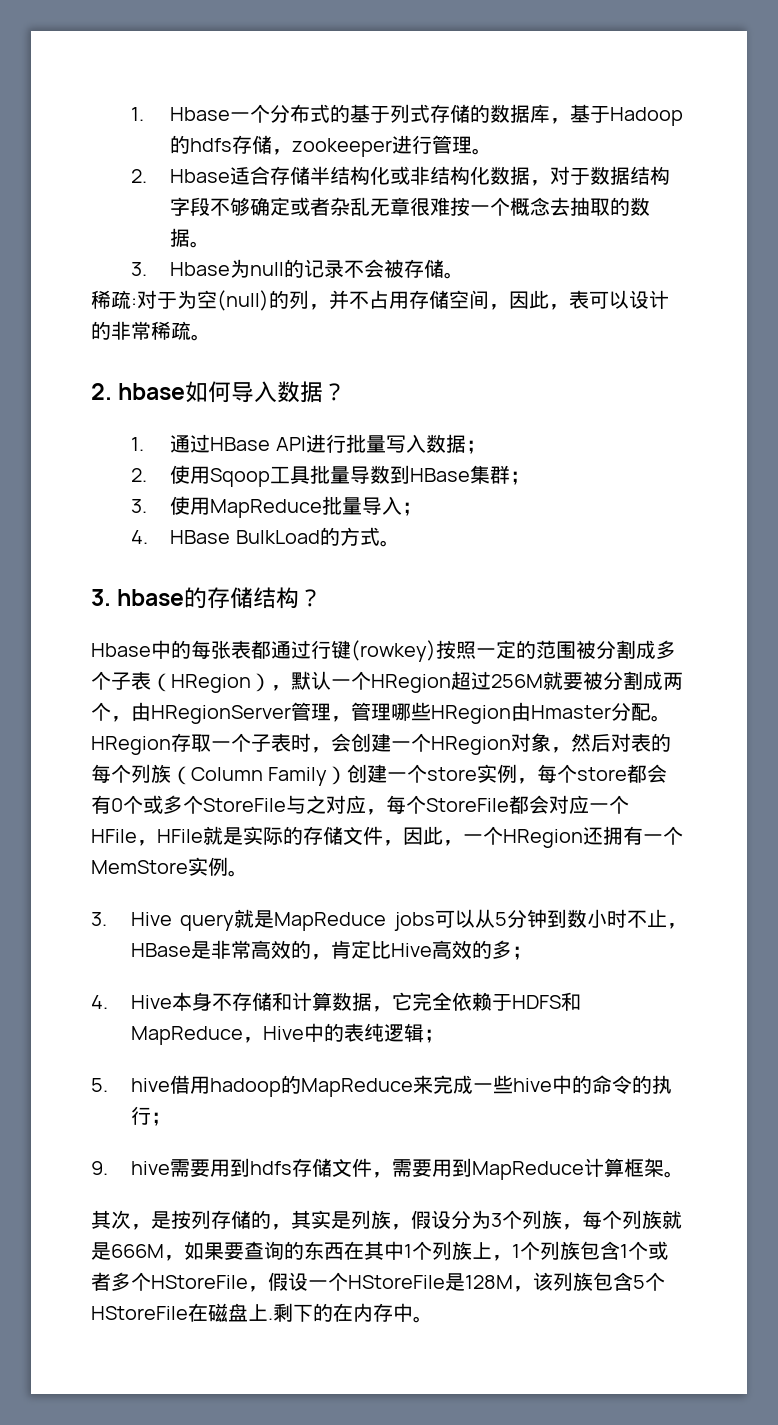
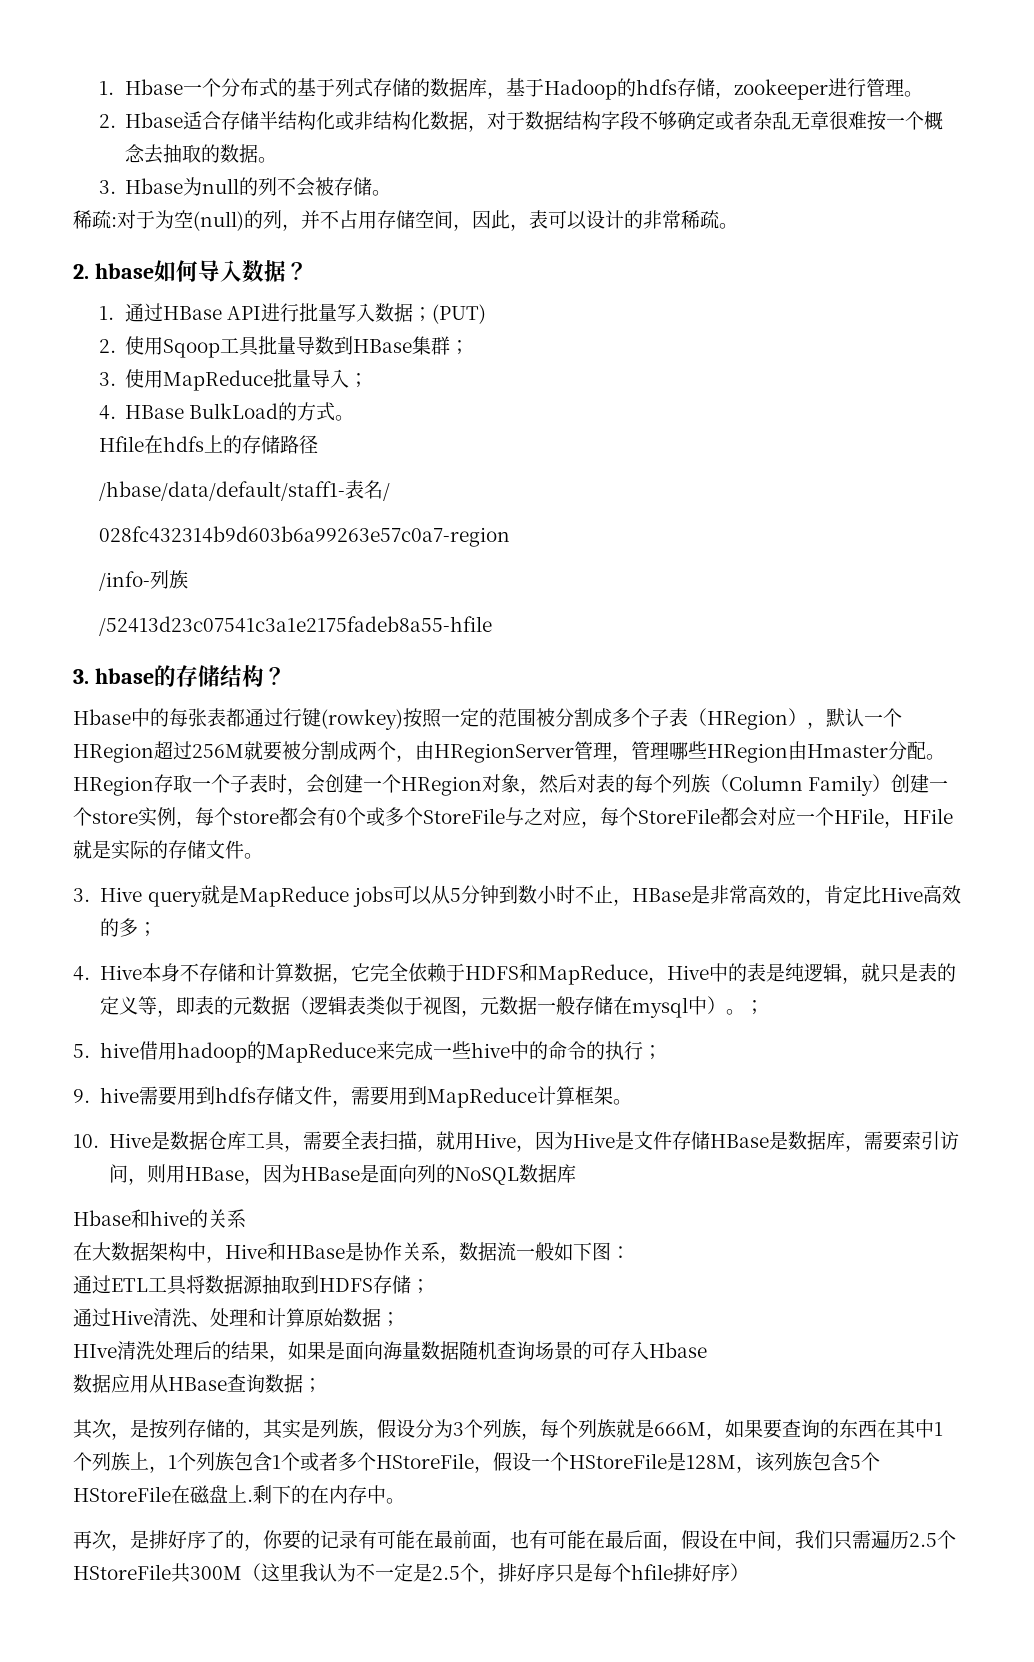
- 3. Hbase为null的记录不会被存储。
+ 3. Hbase为null的列不会被存储。
- 1.通过HBase API进行批量写入数据；
+ 1.通过HBase API进行批量写入数据；(PUT)
+ Hfile在hdfs上的存储路径
+ /hbase/data/default/staff1-表名/
+ 028fc432314b9d603b6a99263e57c0a7-region
+ /info-列族
+ /52413d23c07541c3a1e2175fadeb8a55-hfile
- HRegion存取一个子表时，会创建一个HRegion对象，然后对表的每个列族（Column Family）创建一个store实例，每个store都会有0个或多个StoreFile与之对应，每个StoreFile都会对应一个HFile，HFile就是实际的存储文件，因此，一个HRegion还拥有一个MemStore实例。
+ HRegion存取一个子表时，会创建一个HRegion对象，然后对表的每个列族（Column Family）创建一个store实例，每个store都会有0个或多个StoreFile与之对应，每个StoreFile都会对应一个HFile，HFile就是实际的存储文件。
- 4. Hive本身不存储和计算数据，它完全依赖于HDFS和MapReduce，Hive中的表纯逻辑；
+ 4. Hive本身不存储和计算数据，它完全依赖于HDFS和MapReduce，Hive中的表是纯逻辑，就只是表的定义等，即表的元数据（逻辑表类似于视图，元数据一般存储在mysql中）。；
+ 10. Hive是数据仓库工具，需要全表扫描，就用Hive，因为Hive是文件存储HBase是数据库，需要索引访问，则用HBase，因为HBase是面向列的NoSQL数据库
+ Hbase和hive的关系
+ 在大数据架构中，Hive和HBase是协作关系，数据流一般如下图：
+ 通过ETL工具将数据源抽取到HDFS存储；
+ 通过Hive清洗、处理和计算原始数据；
+ HIve清洗处理后的结果，如果是面向海量数据随机查询场景的可存入Hbase
+ 数据应用从HBase查询数据；
+ 再次，是排好序了的，你要的记录有可能在最前面，也有可能在最后面，假设在中间，我们只需遍历2.5个HStoreFile共300M（这里我认为不一定是2.5个，排好序只是每个hfile排好序）

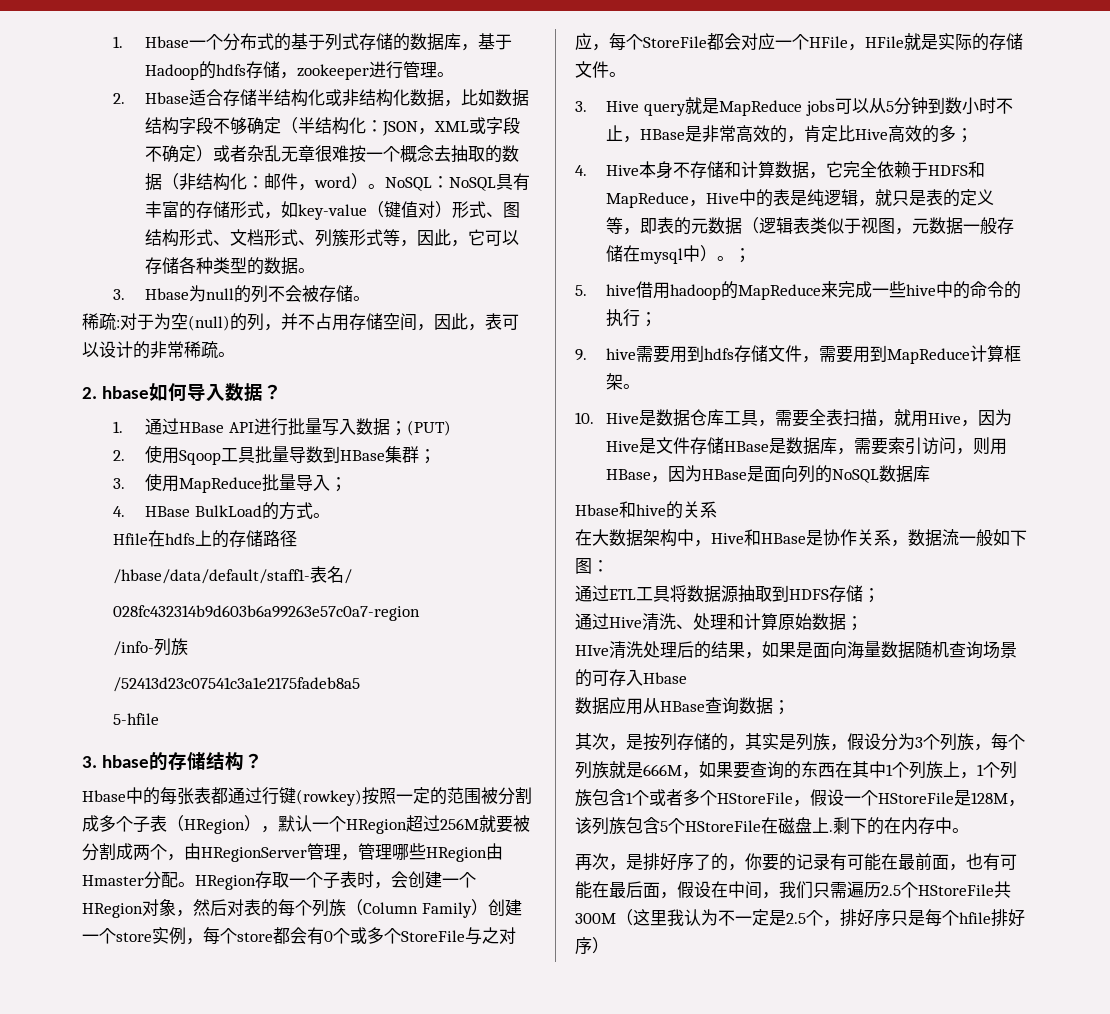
- 2. Hbase适合存储半结构化或非结构化数据，对于数据结构字段不够确定或者杂乱无章很难按一个概念去抽取的数据。
+ 2. Hbase适合存储半结构化或非结构化数据，比如数据结构字段不够确定（半结构化：JSON，XML或字段不确定）或者杂乱无章很难按一个概念去抽取的数据（非结构化：邮件，word）。NoSQL：NoSQL具有丰富的存储形式，如key-value（键值对）形式、图结构形式、文档形式、列簇形式等，因此，它可以存储各种类型的数据。
- /52413d23c07541c3a1e2175fadeb8a55-hfile
+ /52413d23c07541c3a1e2175fadeb8a5
+ 5-hfile

